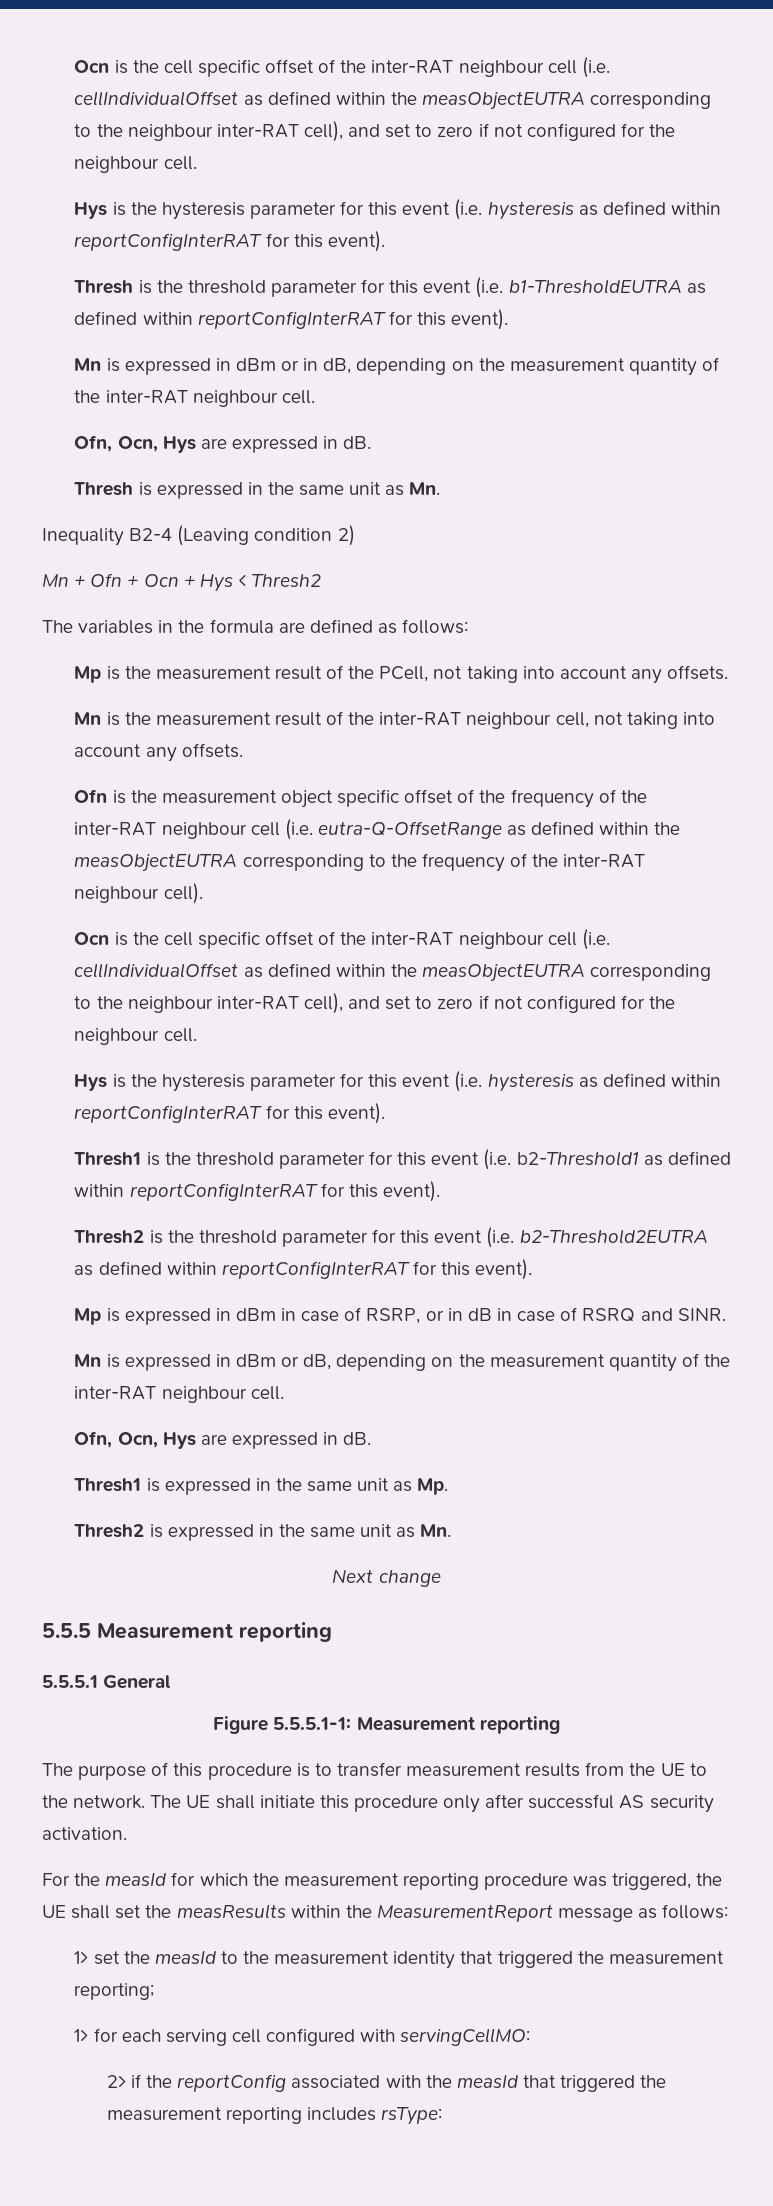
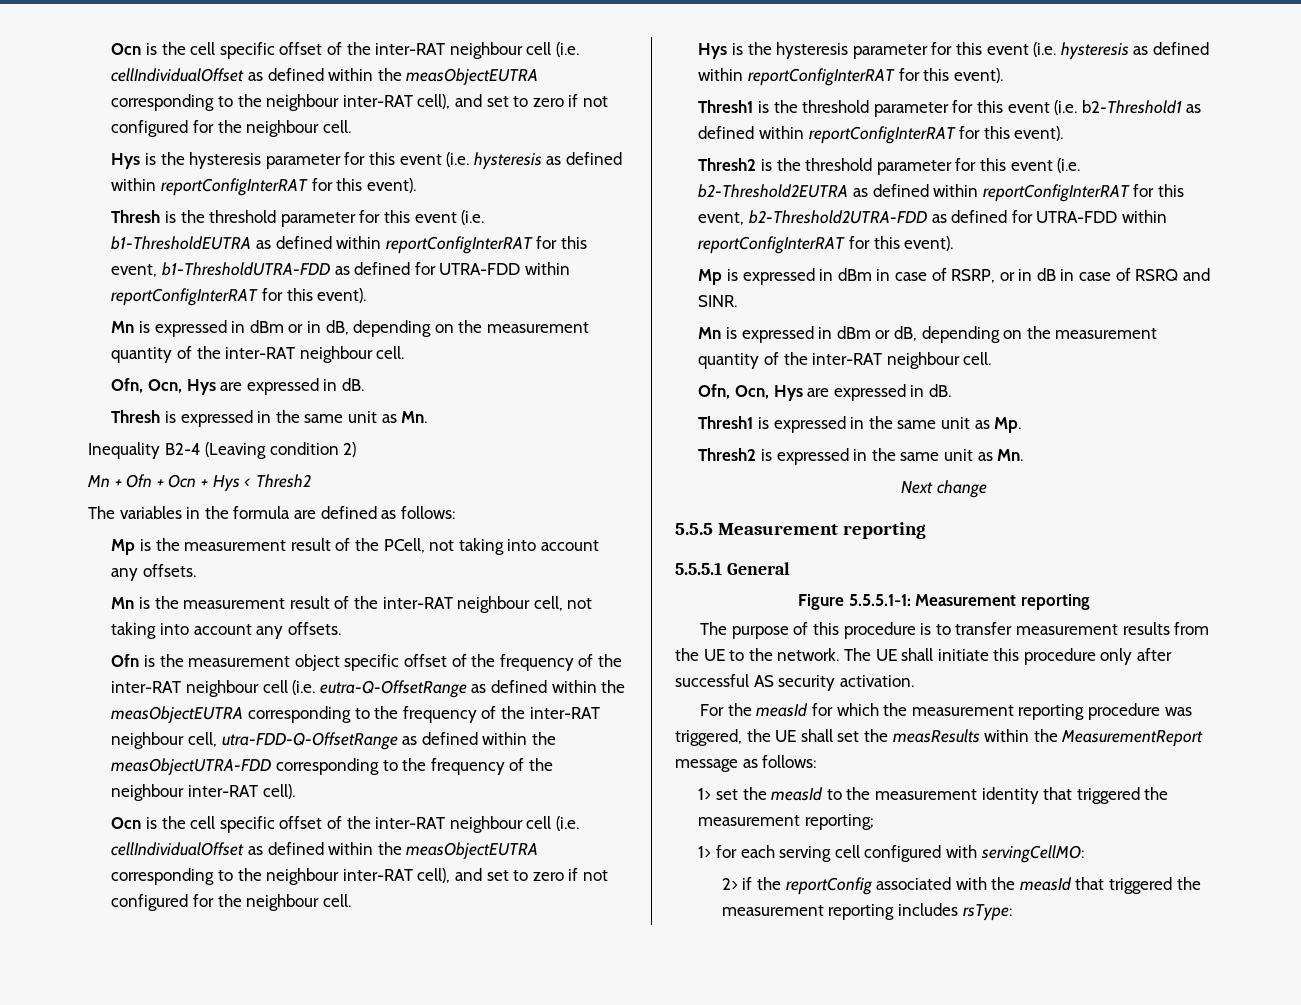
- Thresh is the threshold parameter for this event (i.e. b1-ThresholdEUTRA as defined within reportConfigInterRAT for this event).
+ Thresh is the threshold parameter for this event (i.e. b1-ThresholdEUTRA as defined within reportConfigInterRAT for this event, b1-ThresholdUTRA-FDD as defined for UTRA-FDD within reportConfigInterRAT for this event).
- Ofn is the measurement object specific offset of the frequency of the inter-RAT neighbour cell (i.e. eutra-Q-OffsetRange as defined within the measObjectEUTRA corresponding to the frequency of the inter-RAT neighbour cell).
+ Ofn is the measurement object specific offset of the frequency of the inter-RAT neighbour cell (i.e. eutra-Q-OffsetRange as defined within the measObjectEUTRA corresponding to the frequency of the inter-RAT neighbour cell, utra-FDD-Q-OffsetRange as defined within the measObjectUTRA-FDD corresponding to the frequency of the neighbour inter-RAT cell).
- Thresh2 is the threshold parameter for this event (i.e. b2-Threshold2EUTRA as defined within reportConfigInterRAT for this event).
+ Thresh2 is the threshold parameter for this event (i.e. b2-Threshold2EUTRA as defined within reportConfigInterRAT for this event, b2-Threshold2UTRA-FDD as defined for UTRA-FDD within reportConfigInterRAT for this event).

